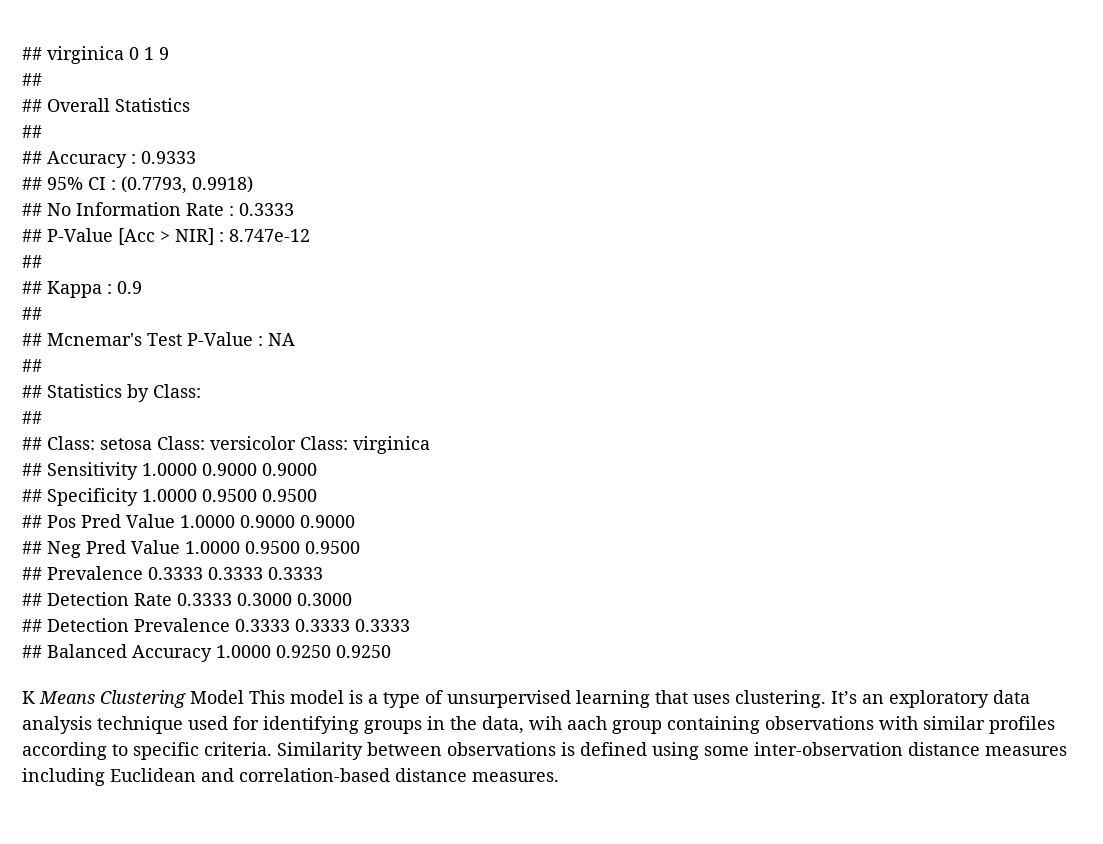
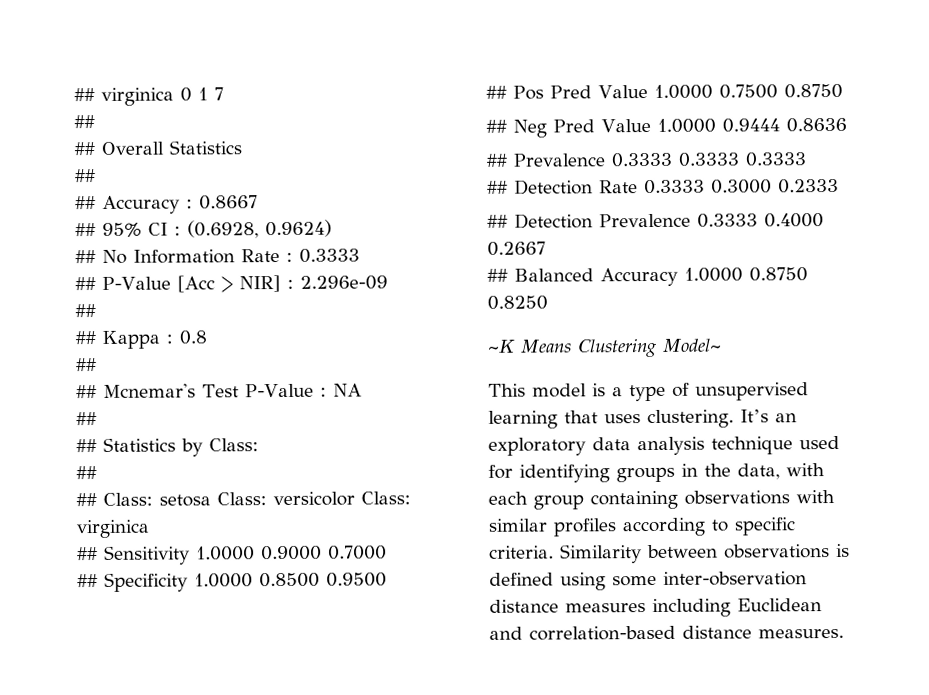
- ## virginica 0 1 9
+ ## virginica 0 1 7
- ## Accuracy : 0.9333
+ ## Accuracy : 0.8667
- ## 95% CI : (0.7793, 0.9918)
+ ## 95% CI : (0.6928, 0.9624)
- ## P-Value [Acc > NIR] : 8.747e-12
+ ## P-Value [Acc > NIR] : 2.296e-09
- ## Kappa : 0.9
+ ## Kappa : 0.8
- ## Sensitivity 1.0000 0.9000 0.9000
+ ## Sensitivity 1.0000 0.9000 0.7000
- ## Specificity 1.0000 0.9500 0.9500
+ ## Specificity 1.0000 0.8500 0.9500
- ## Pos Pred Value 1.0000 0.9000 0.9000
+ ## Pos Pred Value 1.0000 0.7500 0.8750
- ## Neg Pred Value 1.0000 0.9500 0.9500
+ ## Neg Pred Value 1.0000 0.9444 0.8636
- ## Detection Rate 0.3333 0.3000 0.3000
+ ## Detection Rate 0.3333 0.3000 0.2333
- ## Detection Prevalence 0.3333 0.3333 0.3333
+ ## Detection Prevalence 0.3333 0.4000 0.2667
- ## Balanced Accuracy 1.0000 0.9250 0.9250
- K Means Clustering Model This model is a type of unsurpervised learning that uses clustering.
+ ## Balanced Accuracy 1.0000 0.8750 0.8250
+ ~K Means Clustering Model~
+ This model is a type of unsupervised learning that uses clustering.
- It’s an exploratory data analysis technique used for identifying groups in the data, wih aach group containing observations with similar profiles according to specific criteria.
+ It’s an exploratory data analysis technique used for identifying groups in the data, with each group containing observations with similar profiles according to specific criteria.

